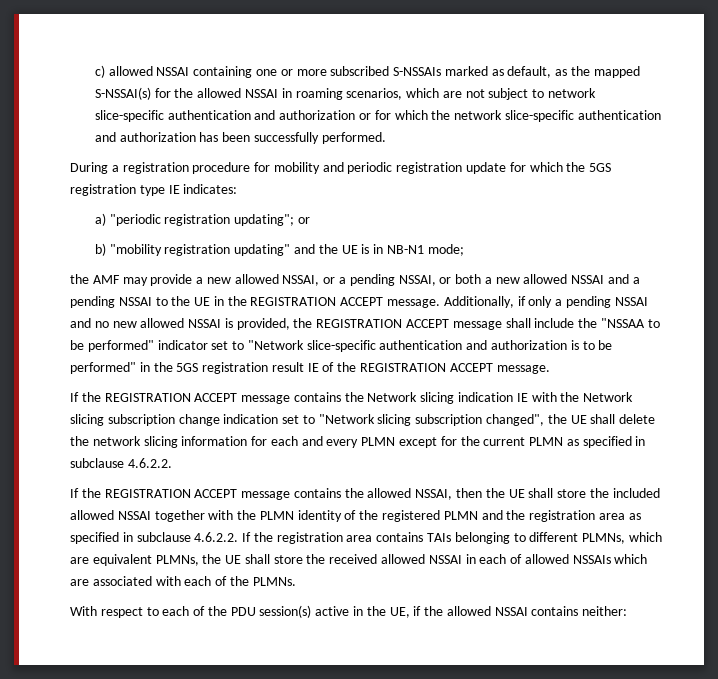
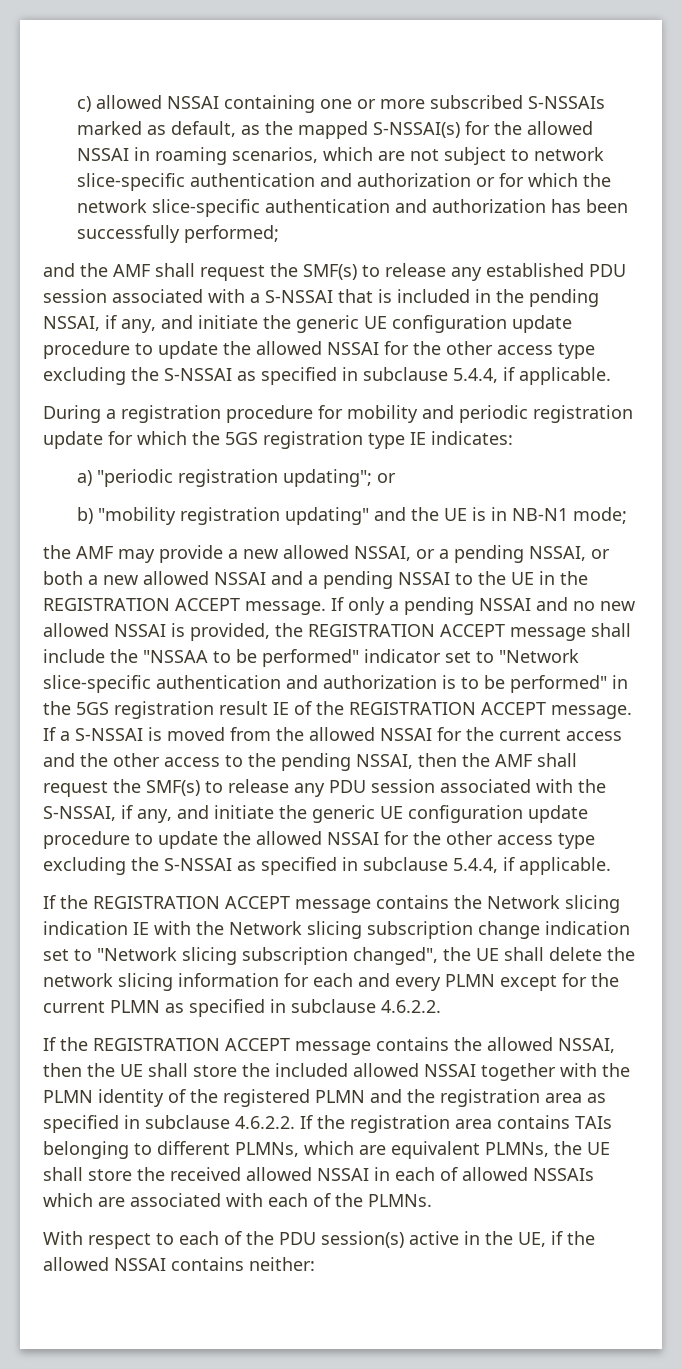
- c) allowed NSSAI containing one or more subscribed S-NSSAIs marked as default, as the mapped S-NSSAI(s) for the allowed NSSAI in roaming scenarios, which are not subject to network slice-specific authentication and authorization or for which the network slice-specific authentication and authorization has been successfully performed.
+ c) allowed NSSAI containing one or more subscribed S-NSSAIs marked as default, as the mapped S-NSSAI(s) for the allowed NSSAI in roaming scenarios, which are not subject to network slice-specific authentication and authorization or for which the network slice-specific authentication and authorization has been successfully performed;
+ and the AMF shall request the SMF(s) to release any established PDU session associated with a S-NSSAI that is included in the pending NSSAI, if any, and initiate the generic UE configuration update procedure to update the allowed NSSAI for the other access type excluding the S-NSSAI as specified in subclause 5.4.4, if applicable.
- Additionally, if only a pending NSSAI and no new allowed NSSAI is provided, the REGISTRATION ACCEPT message shall include the "NSSAA to be performed" indicator set to "Network slice-specific authentication and authorization is to be performed" in the 5GS registration result IE of the REGISTRATION ACCEPT message.
+ If only a pending NSSAI and no new allowed NSSAI is provided, the REGISTRATION ACCEPT message shall include the "NSSAA to be performed" indicator set to "Network slice-specific authentication and authorization is to be performed" in the 5GS registration result IE of the REGISTRATION ACCEPT message. If a S-NSSAI is moved from the allowed NSSAI for the current access and the other access to the pending NSSAI, then the AMF shall request the SMF(s) to release any PDU session associated with the S-NSSAI, if any, and initiate the generic UE configuration update procedure to update the allowed NSSAI for the other access type excluding the S-NSSAI as specified in subclause 5.4.4, if applicable.

